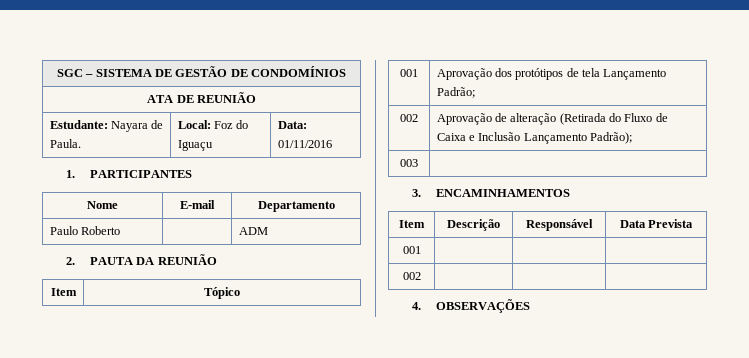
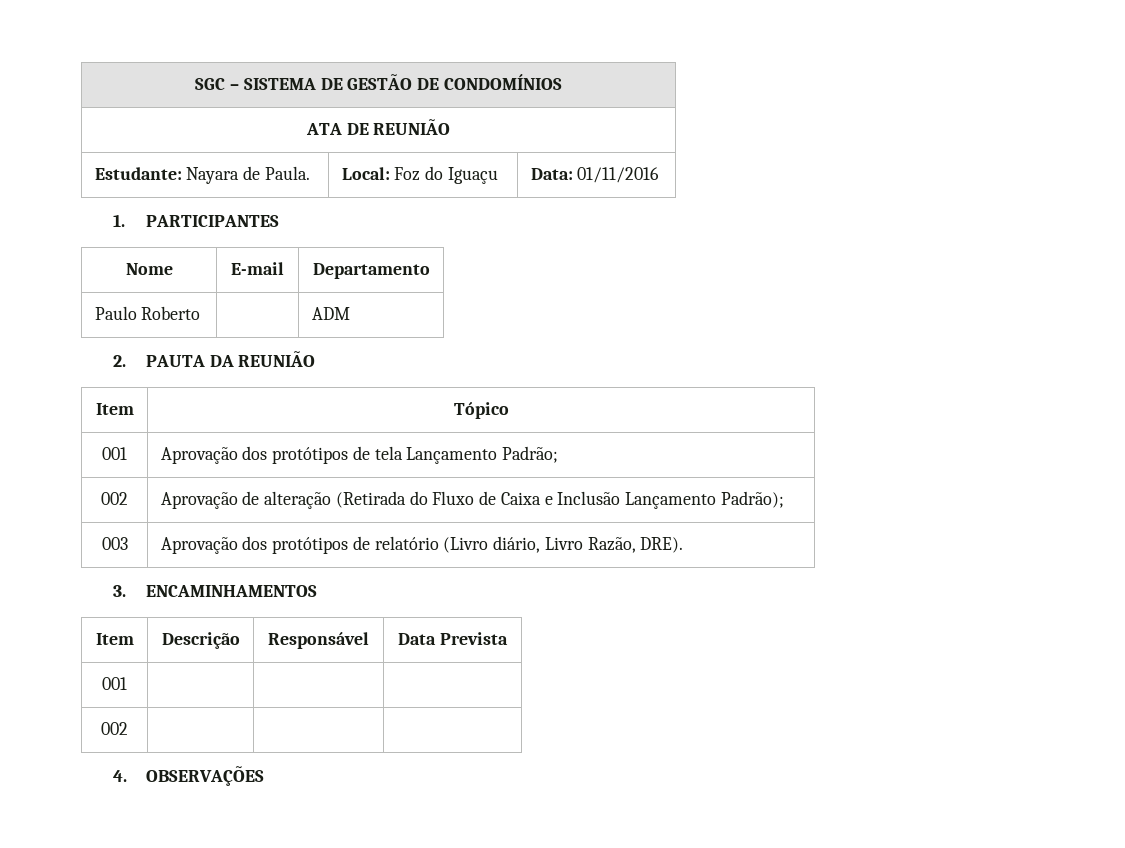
- 003 |
+ 003 | Aprovação dos protótipos de relatório (Livro diário, Livro Razão, DRE).

